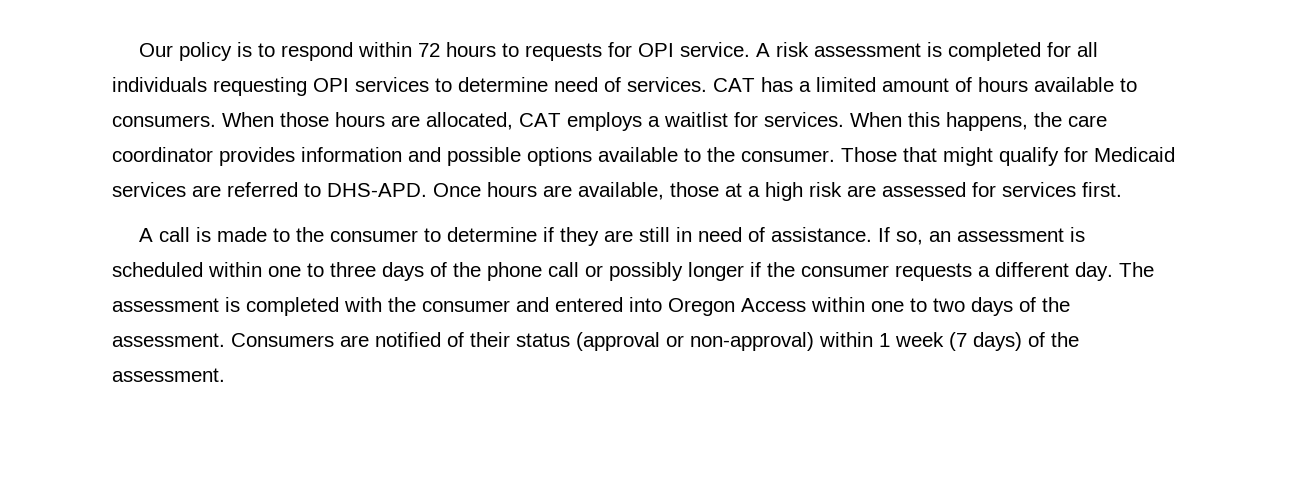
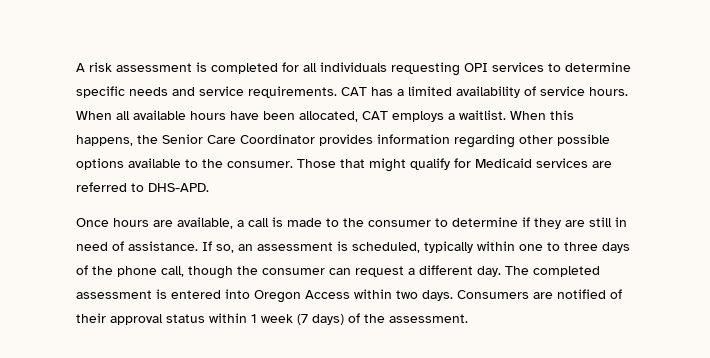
- Our policy is to respond within 72 hours to requests for OPI service. A risk assessment is completed for all individuals requesting OPI services to determine need of services. CAT has a limited amount of hours available to consumers. When those hours are allocated, CAT employs a waitlist for services.
+ A risk assessment is completed for all individuals requesting OPI services to determine specific needs and service requirements. CAT has a limited availability of service hours. When all available hours have been allocated, CAT employs a waitlist.
- When this happens, the care coordinator provides information and possible options available to the consumer.
+ When this happens, the Senior Care Coordinator provides information regarding other possible options available to the consumer.
- Those that might qualify for Medicaid services are referred to DHS-APD. Once hours are available, those at a high risk are assessed for services first.
- A call is made to the consumer to determine if they are still in need of assistance.
+ Those that might qualify for Medicaid services are referred to DHS-APD.
+ Once hours are available, a call is made to the consumer to determine if they are still in need of assistance.
- If so, an assessment is scheduled within one to three days of the phone call or possibly longer if the consumer requests a different day.
+ If so, an assessment is scheduled, typically within one to three days of the phone call, though the consumer can request a different day.
- The assessment is completed with the consumer and entered into Oregon Access within one to two days of the assessment.
+ The completed assessment is entered into Oregon Access within two days.
- Consumers are notified of their status (approval or non-approval) within 1 week (7 days) of the assessment.
+ Consumers are notified of their approval status within 1 week (7 days) of the assessment.

